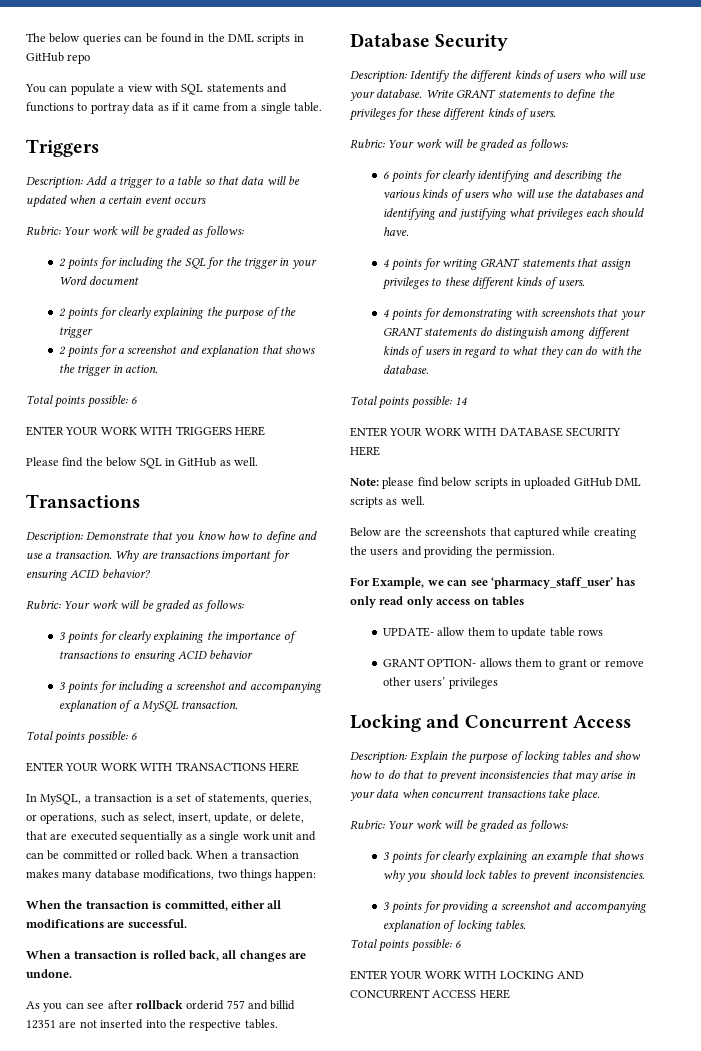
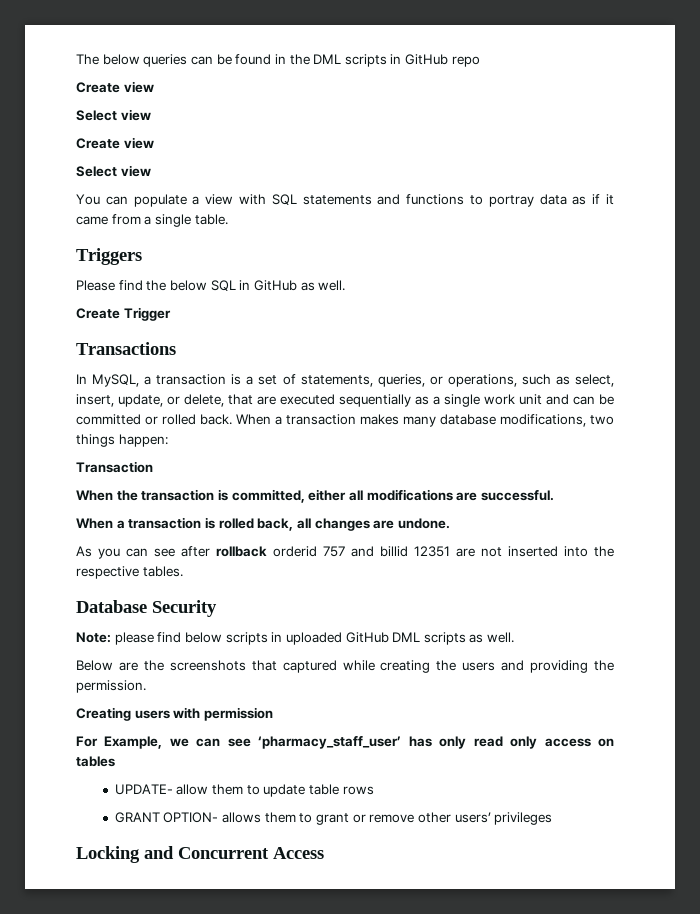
  The below queries can be found in the DML scripts in GitHub repo
+ Create view
+ Select view
+ Create view
+ Select view
- Description: Add a trigger to a table so that data will be updated when a certain event occurs
- Rubric: Your work will be graded as follows:
- 2 points for including the SQL for the trigger in your Word document
- 2 points for clearly explaining the purpose of the trigger
- 2 points for a screenshot and explanation that shows the trigger in action.
- Total points possible: 6
- ENTER YOUR WORK WITH TRIGGERS HERE
+ Create Trigger
- Description: Demonstrate that you know how to define and use a transaction. Why are transactions important for ensuring ACID behavior?
- Rubric: Your work will be graded as follows:
- 3 points for clearly explaining the importance of transactions to ensuring ACID behavior
- 3 points for including a screenshot and accompanying explanation of a MySQL transaction.
- Total points possible: 6
- ENTER YOUR WORK WITH TRANSACTIONS HERE
+ Transaction
- Description: Identify the different kinds of users who will use your database. Write GRANT statements to define the privileges for these different kinds of users.
- Rubric: Your work will be graded as follows:
- 6 points for clearly identifying and describing the various kinds of users who will use the databases and identifying and justifying what privileges each should have.
- 4 points for writing GRANT statements that assign privileges to these different kinds of users.
- 4 points for demonstrating with screenshots that your GRANT statements do distinguish among different kinds of users in regard to what they can do with the database.
- Total points possible: 14
- ENTER YOUR WORK WITH DATABASE SECURITY HERE
+ Creating users with permission
- Description: Explain the purpose of locking tables and show how to do that to prevent inconsistencies that may arise in your data when concurrent transactions take place.
- Rubric: Your work will be graded as follows:
- 3 points for clearly explaining an example that shows why you should lock tables to prevent inconsistencies.
- 3 points for providing a screenshot and accompanying explanation of locking tables.
- Total points possible: 6
- ENTER YOUR WORK WITH LOCKING AND CONCURRENT ACCESS HERE

